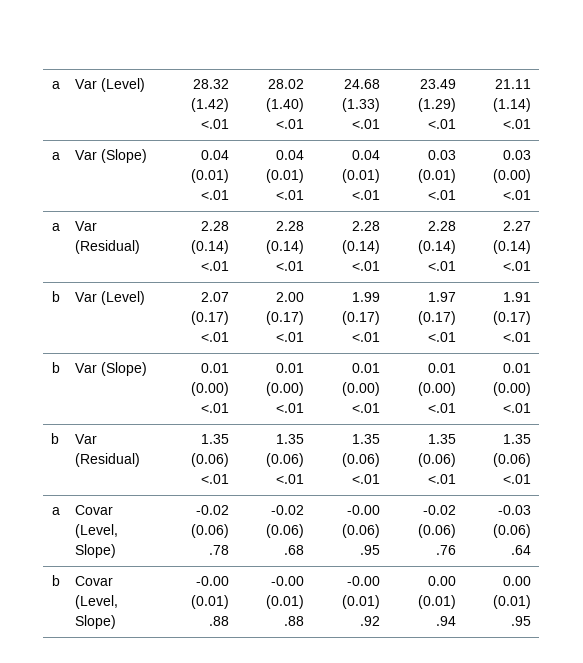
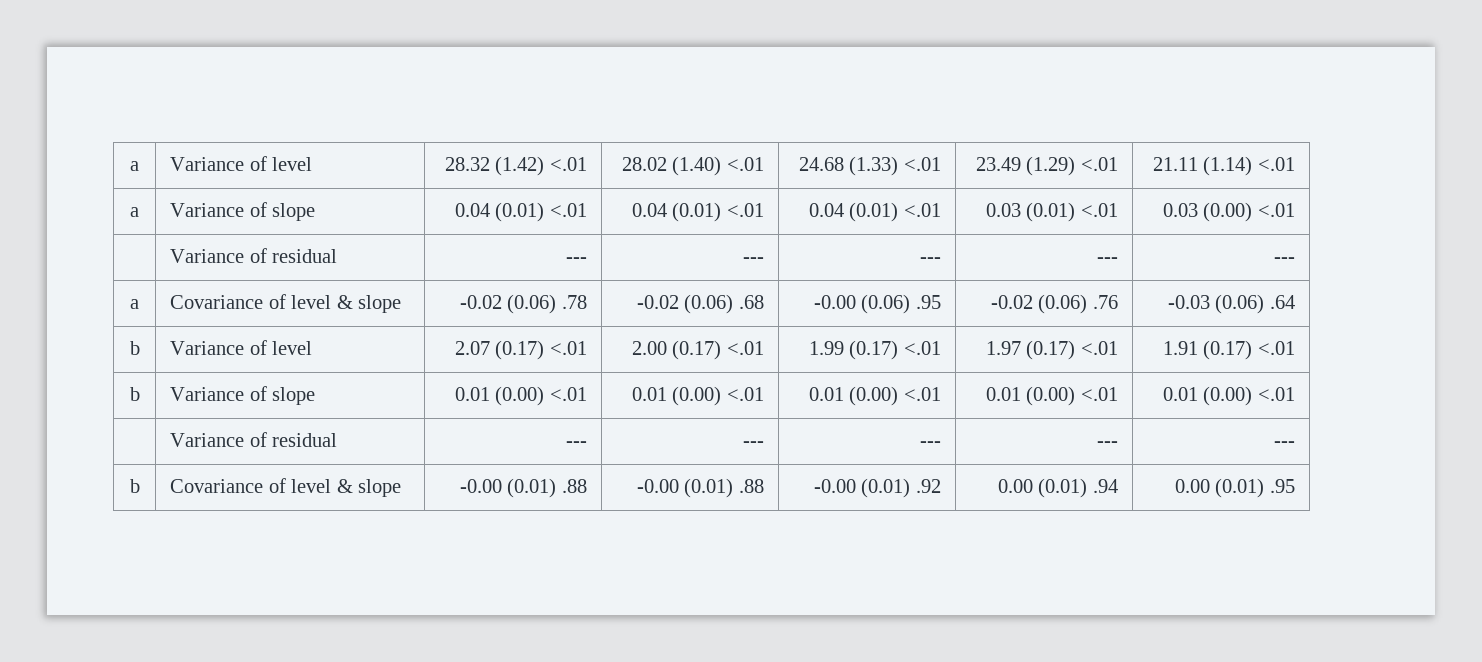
- a | Var (Level) | 28.32 (1.42) <.01 | 28.02 (1.40) <.01 | 24.68 (1.33) <.01 | 23.49 (1.29) <.01 | 21.11 (1.14) <.01
+ a | Variance of level | 28.32 (1.42) <.01 | 28.02 (1.40) <.01 | 24.68 (1.33) <.01 | 23.49 (1.29) <.01 | 21.11 (1.14) <.01
- a | Var (Slope) | 0.04 (0.01) <.01 | 0.04 (0.01) <.01 | 0.04 (0.01) <.01 | 0.03 (0.01) <.01 | 0.03 (0.00) <.01
- a | Var (Residual) | 2.28 (0.14) <.01 | 2.28 (0.14) <.01 | 2.28 (0.14) <.01 | 2.28 (0.14) <.01 | 2.27 (0.14) <.01
- b | Var (Level) | 2.07 (0.17) <.01 | 2.00 (0.17) <.01 | 1.99 (0.17) <.01 | 1.97 (0.17) <.01 | 1.91 (0.17) <.01
+ a | Variance of slope | 0.04 (0.01) <.01 | 0.04 (0.01) <.01 | 0.04 (0.01) <.01 | 0.03 (0.01) <.01 | 0.03 (0.00) <.01
+ | Variance of residual | --- | --- | --- | --- | ---
+ a | Covariance of level & slope | -0.02 (0.06) .78 | -0.02 (0.06) .68 | -0.00 (0.06) .95 | -0.02 (0.06) .76 | -0.03 (0.06) .64
+ b | Variance of level | 2.07 (0.17) <.01 | 2.00 (0.17) <.01 | 1.99 (0.17) <.01 | 1.97 (0.17) <.01 | 1.91 (0.17) <.01
- b | Var (Slope) | 0.01 (0.00) <.01 | 0.01 (0.00) <.01 | 0.01 (0.00) <.01 | 0.01 (0.00) <.01 | 0.01 (0.00) <.01
- b | Var (Residual) | 1.35 (0.06) <.01 | 1.35 (0.06) <.01 | 1.35 (0.06) <.01 | 1.35 (0.06) <.01 | 1.35 (0.06) <.01
- a | Covar (Level, Slope) | -0.02 (0.06) .78 | -0.02 (0.06) .68 | -0.00 (0.06) .95 | -0.02 (0.06) .76 | -0.03 (0.06) .64
- b | Covar (Level, Slope) | -0.00 (0.01) .88 | -0.00 (0.01) .88 | -0.00 (0.01) .92 | 0.00 (0.01) .94 | 0.00 (0.01) .95
+ b | Variance of slope | 0.01 (0.00) <.01 | 0.01 (0.00) <.01 | 0.01 (0.00) <.01 | 0.01 (0.00) <.01 | 0.01 (0.00) <.01
+ | Variance of residual | --- | --- | --- | --- | ---
+ b | Covariance of level & slope | -0.00 (0.01) .88 | -0.00 (0.01) .88 | -0.00 (0.01) .92 | 0.00 (0.01) .94 | 0.00 (0.01) .95

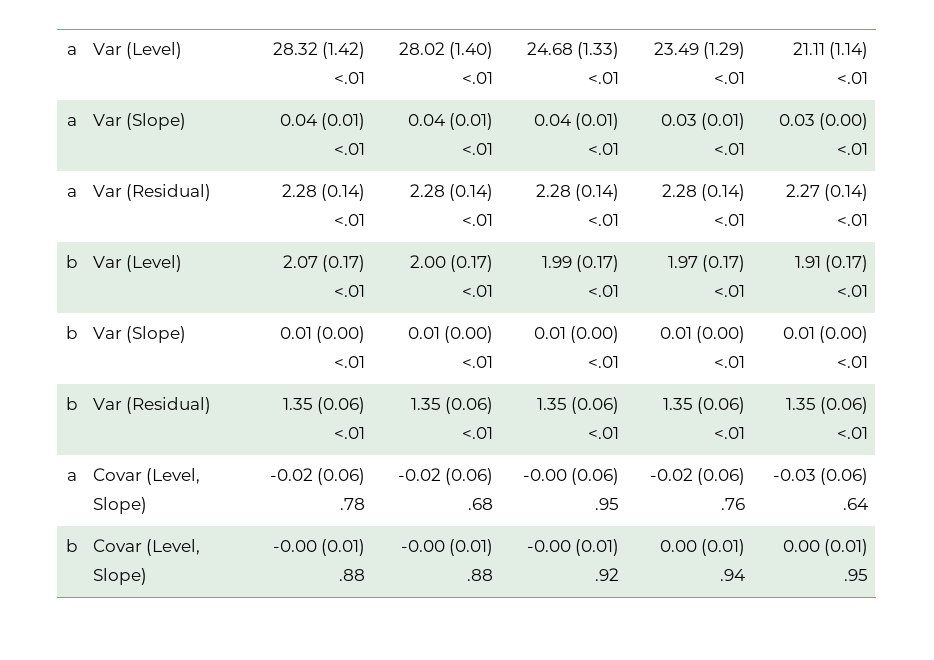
- a | Variance of level | 28.32 (1.42) <.01 | 28.02 (1.40) <.01 | 24.68 (1.33) <.01 | 23.49 (1.29) <.01 | 21.11 (1.14) <.01
+ a | Var (Level) | 28.32 (1.42) <.01 | 28.02 (1.40) <.01 | 24.68 (1.33) <.01 | 23.49 (1.29) <.01 | 21.11 (1.14) <.01
- a | Variance of slope | 0.04 (0.01) <.01 | 0.04 (0.01) <.01 | 0.04 (0.01) <.01 | 0.03 (0.01) <.01 | 0.03 (0.00) <.01
- | Variance of residual | --- | --- | --- | --- | ---
- a | Covariance of level & slope | -0.02 (0.06) .78 | -0.02 (0.06) .68 | -0.00 (0.06) .95 | -0.02 (0.06) .76 | -0.03 (0.06) .64
+ a | Var (Slope) | 0.04 (0.01) <.01 | 0.04 (0.01) <.01 | 0.04 (0.01) <.01 | 0.03 (0.01) <.01 | 0.03 (0.00) <.01
+ a | Var (Residual) | 2.28 (0.14) <.01 | 2.28 (0.14) <.01 | 2.28 (0.14) <.01 | 2.28 (0.14) <.01 | 2.27 (0.14) <.01
+ b | Var (Level) | 2.07 (0.17) <.01 | 2.00 (0.17) <.01 | 1.99 (0.17) <.01 | 1.97 (0.17) <.01 | 1.91 (0.17) <.01
+ b | Var (Slope) | 0.01 (0.00) <.01 | 0.01 (0.00) <.01 | 0.01 (0.00) <.01 | 0.01 (0.00) <.01 | 0.01 (0.00) <.01
+ b | Var (Residual) | 1.35 (0.06) <.01 | 1.35 (0.06) <.01 | 1.35 (0.06) <.01 | 1.35 (0.06) <.01 | 1.35 (0.06) <.01
+ a | Covar (Level, Slope) | -0.02 (0.06) .78 | -0.02 (0.06) .68 | -0.00 (0.06) .95 | -0.02 (0.06) .76 | -0.03 (0.06) .64
- b | Variance of level | 2.07 (0.17) <.01 | 2.00 (0.17) <.01 | 1.99 (0.17) <.01 | 1.97 (0.17) <.01 | 1.91 (0.17) <.01
- b | Variance of slope | 0.01 (0.00) <.01 | 0.01 (0.00) <.01 | 0.01 (0.00) <.01 | 0.01 (0.00) <.01 | 0.01 (0.00) <.01
- | Variance of residual | --- | --- | --- | --- | ---
- b | Covariance of level & slope | -0.00 (0.01) .88 | -0.00 (0.01) .88 | -0.00 (0.01) .92 | 0.00 (0.01) .94 | 0.00 (0.01) .95
+ b | Covar (Level, Slope) | -0.00 (0.01) .88 | -0.00 (0.01) .88 | -0.00 (0.01) .92 | 0.00 (0.01) .94 | 0.00 (0.01) .95

